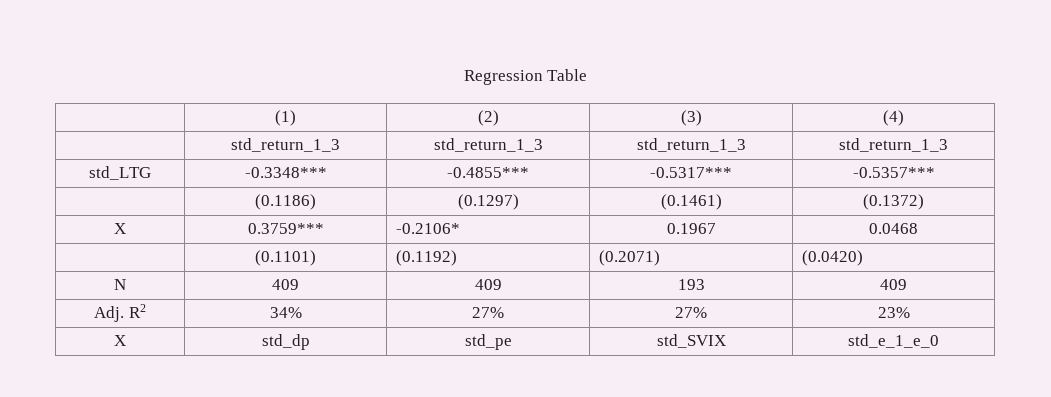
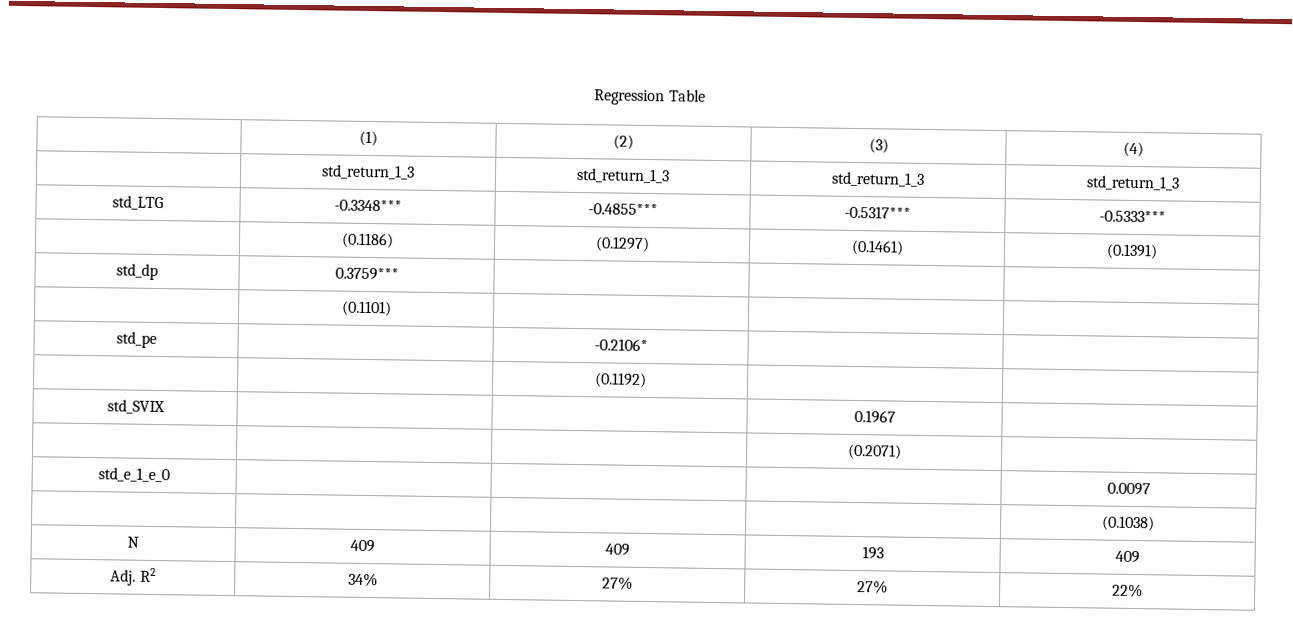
- std_LTG | -0.3348*** | -0.4855*** | -0.5317*** | -0.5357***
+ std_LTG | -0.3348*** | -0.4855*** | -0.5317*** | -0.5333***
- | (0.1186) | (0.1297) | (0.1461) | (0.1372)
- X | 0.3759*** | -0.2106* | 0.1967 | 0.0468
+ | (0.1186) | (0.1297) | (0.1461) | (0.1391)
+ std_dp | 0.3759*** | | |
- | (0.1101) | (0.1192) | (0.2071) | (0.0420)
+ | (0.1101) | | |
+ std_pe | | -0.2106* | |
+ | | (0.1192) | |
+ std_SVIX | | | 0.1967 |
+ | | | (0.2071) |
+ std_e_1_e_0 | | | | 0.0097
+ | | | | (0.1038)
- Adj. R2 | 34% | 27% | 27% | 23%
- X | std_dp | std_pe | std_SVIX | std_e_1_e_0
+ Adj. R2 | 34% | 27% | 27% | 22%

